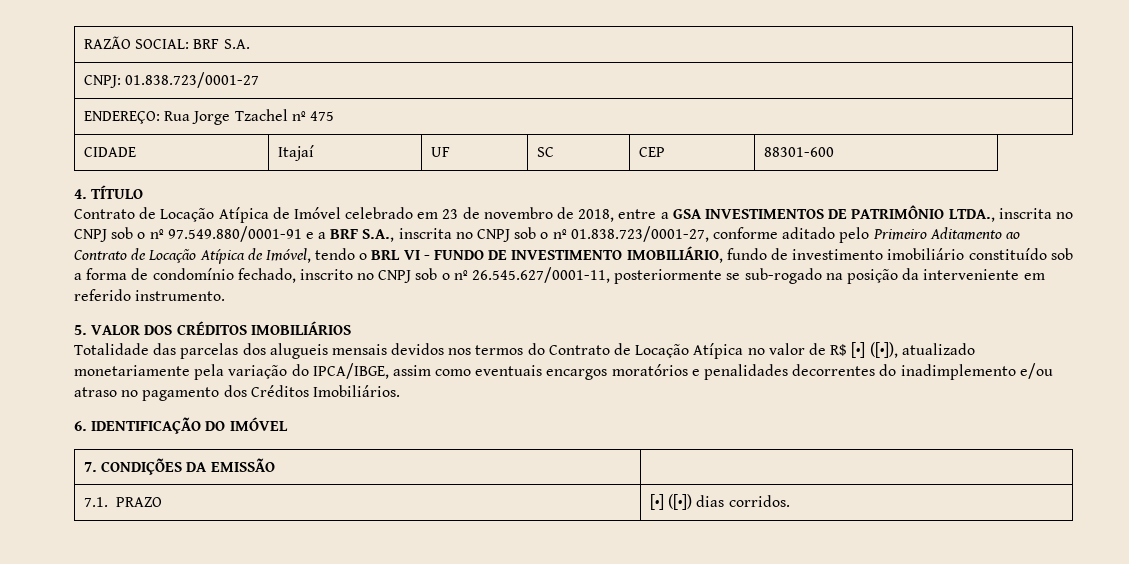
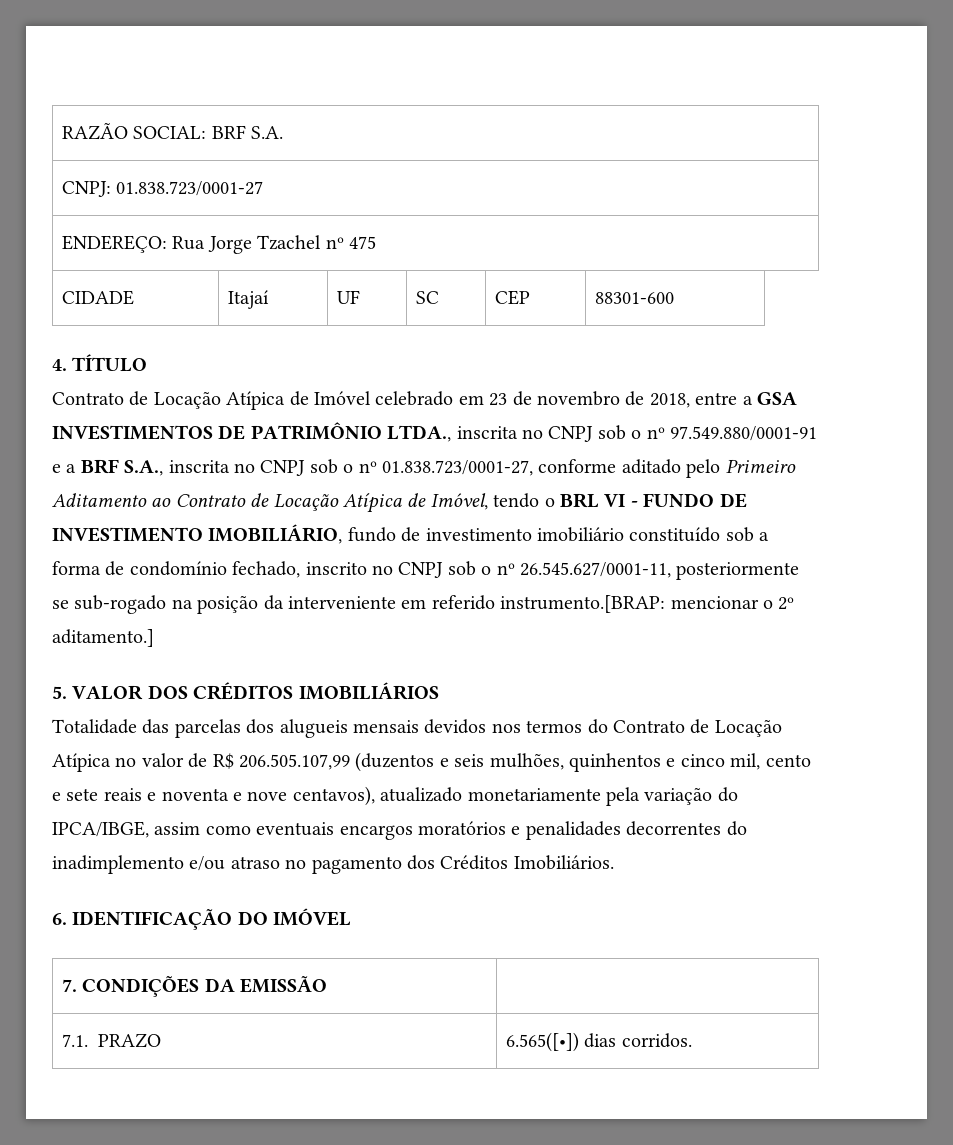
- Contrato de Locação Atípica de Imóvel celebrado em 23 de novembro de 2018, entre a GSA INVESTIMENTOS DE PATRIMÔNIO LTDA., inscrita no CNPJ sob o nº 97.549.880/0001-91 e a BRF S.A., inscrita no CNPJ sob o nº 01.838.723/0001-27, conforme aditado pelo Primeiro Aditamento ao Contrato de Locação Atípica de Imóvel, tendo o BRL VI - FUNDO DE INVESTIMENTO IMOBILIÁRIO, fundo de investimento imobiliário constituído sob a forma de condomínio fechado, inscrito no CNPJ sob o nº 26.545.627/0001-11, posteriormente se sub-rogado na posição da interveniente em referido instrumento.
+ Contrato de Locação Atípica de Imóvel celebrado em 23 de novembro de 2018, entre a GSA INVESTIMENTOS DE PATRIMÔNIO LTDA., inscrita no CNPJ sob o nº 97.549.880/0001-91 e a BRF S.A., inscrita no CNPJ sob o nº 01.838.723/0001-27, conforme aditado pelo Primeiro Aditamento ao Contrato de Locação Atípica de Imóvel, tendo o BRL VI - FUNDO DE INVESTIMENTO IMOBILIÁRIO, fundo de investimento imobiliário constituído sob a forma de condomínio fechado, inscrito no CNPJ sob o nº 26.545.627/0001-11, posteriormente se sub-rogado na posição da interveniente em referido instrumento.[BRAP: mencionar o 2º aditamento.]
- Totalidade das parcelas dos alugueis mensais devidos nos termos do Contrato de Locação Atípica no valor de R$ [•] ([•]), atualizado monetariamente pela variação do IPCA/IBGE, assim como eventuais encargos moratórios e penalidades decorrentes do inadimplemento e/ou atraso no pagamento dos Créditos Imobiliários.
+ Totalidade das parcelas dos alugueis mensais devidos nos termos do Contrato de Locação Atípica no valor de R$ 206.505.107,99 (duzentos e seis mulhões, quinhentos e cinco mil, cento e sete reais e noventa e nove centavos), atualizado monetariamente pela variação do IPCA/IBGE, assim como eventuais encargos moratórios e penalidades decorrentes do inadimplemento e/ou atraso no pagamento dos Créditos Imobiliários.
- 7.1. PRAZO | [•] ([•]) dias corridos.
+ 7.1. PRAZO | 6.565([•]) dias corridos.

